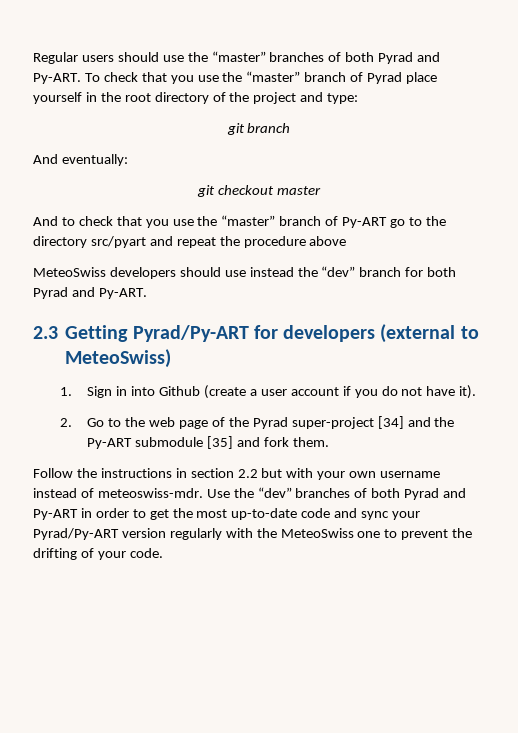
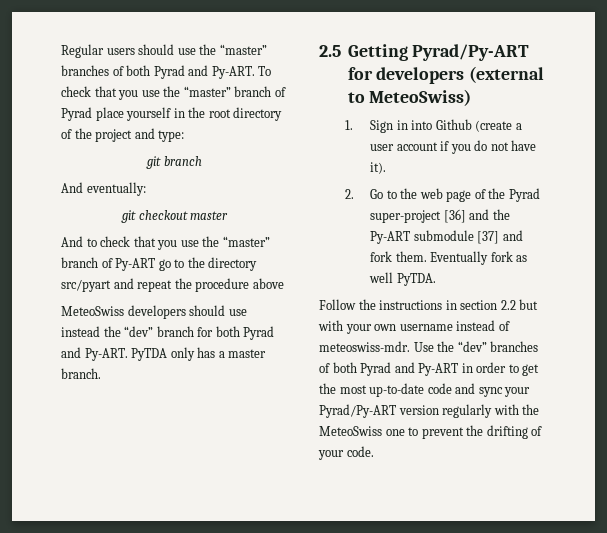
- MeteoSwiss developers should use instead the “dev” branch for both Pyrad and Py-ART.
- 2.3 Getting Pyrad/Py-ART for developers (external to MeteoSwiss)
+ MeteoSwiss developers should use instead the “dev” branch for both Pyrad and Py-ART. PyTDA only has a master branch.
+ 2.5 Getting Pyrad/Py-ART for developers (external to MeteoSwiss)
- 2. Go to the web page of the Pyrad super-project [34] and the Py-ART submodule [35] and fork them.
+ 2. Go to the web page of the Pyrad super-project [36] and the Py-ART submodule [37] and fork them. Eventually fork as well PyTDA.

